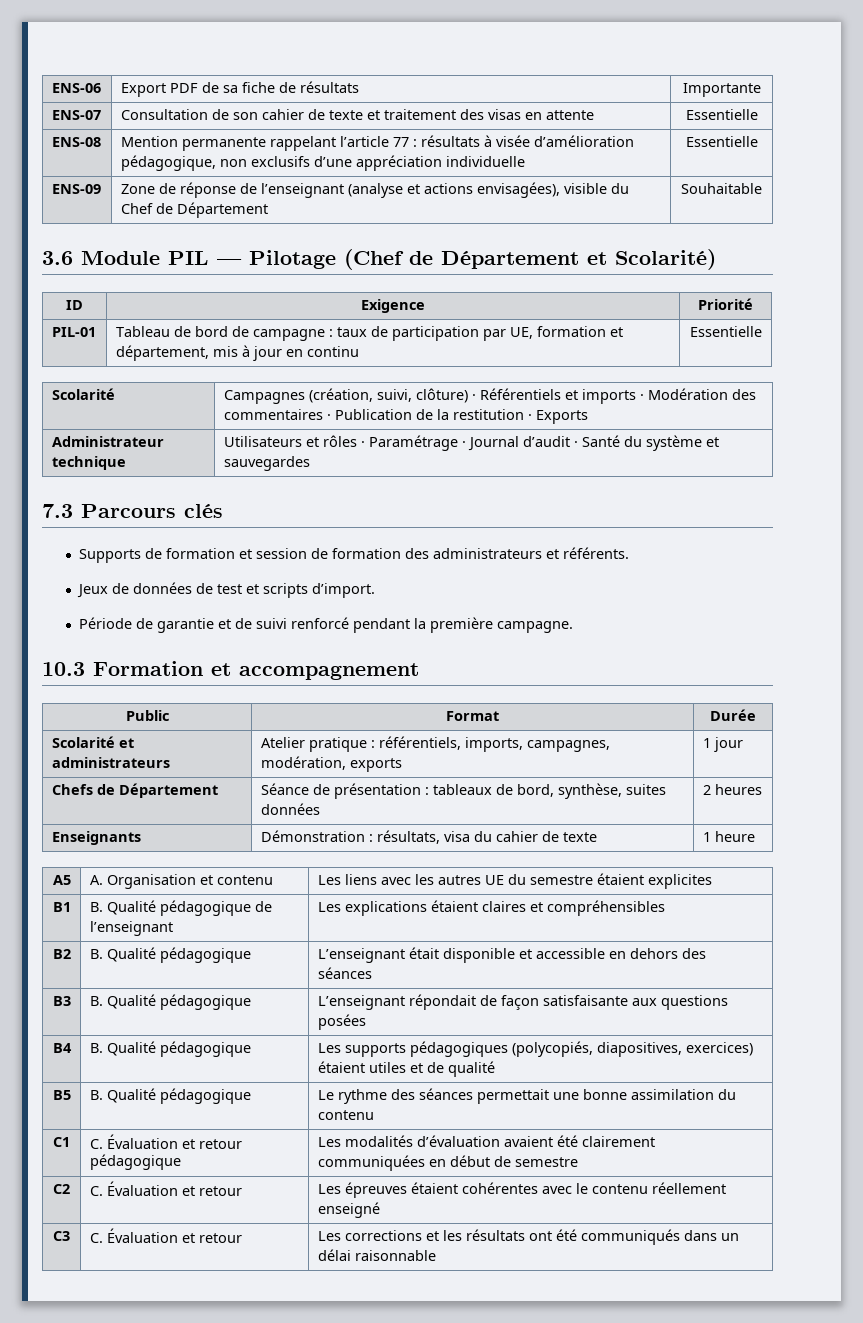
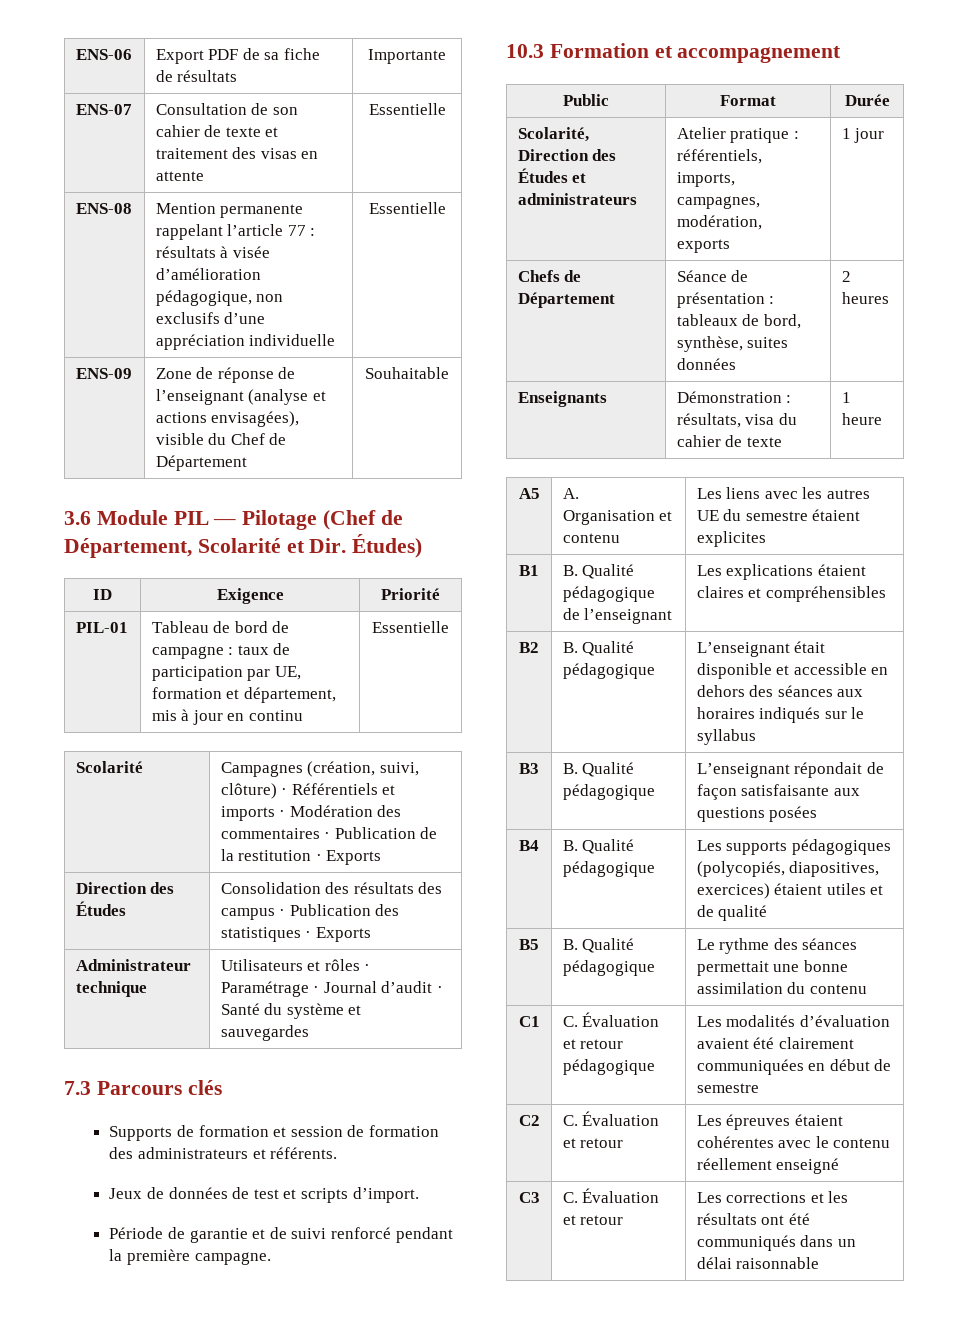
- 3.6 Module PIL — Pilotage (Chef de Département et Scolarité)
+ 3.6 Module PIL — Pilotage (Chef de Département, Scolarité et Dir. Études)
+ Direction des Études | Consolidation des résultats des campus · Publication des statistiques · Exports
- Scolarité et administrateurs | Atelier pratique : référentiels, imports, campagnes, modération, exports | 1 jour
+ Scolarité, Direction des Études et administrateurs | Atelier pratique : référentiels, imports, campagnes, modération, exports | 1 jour
- B2 | B. Qualité pédagogique | L’enseignant était disponible et accessible en dehors des séances
+ B2 | B. Qualité pédagogique | L’enseignant était disponible et accessible en dehors des séances aux horaires indiqués sur le syllabus

